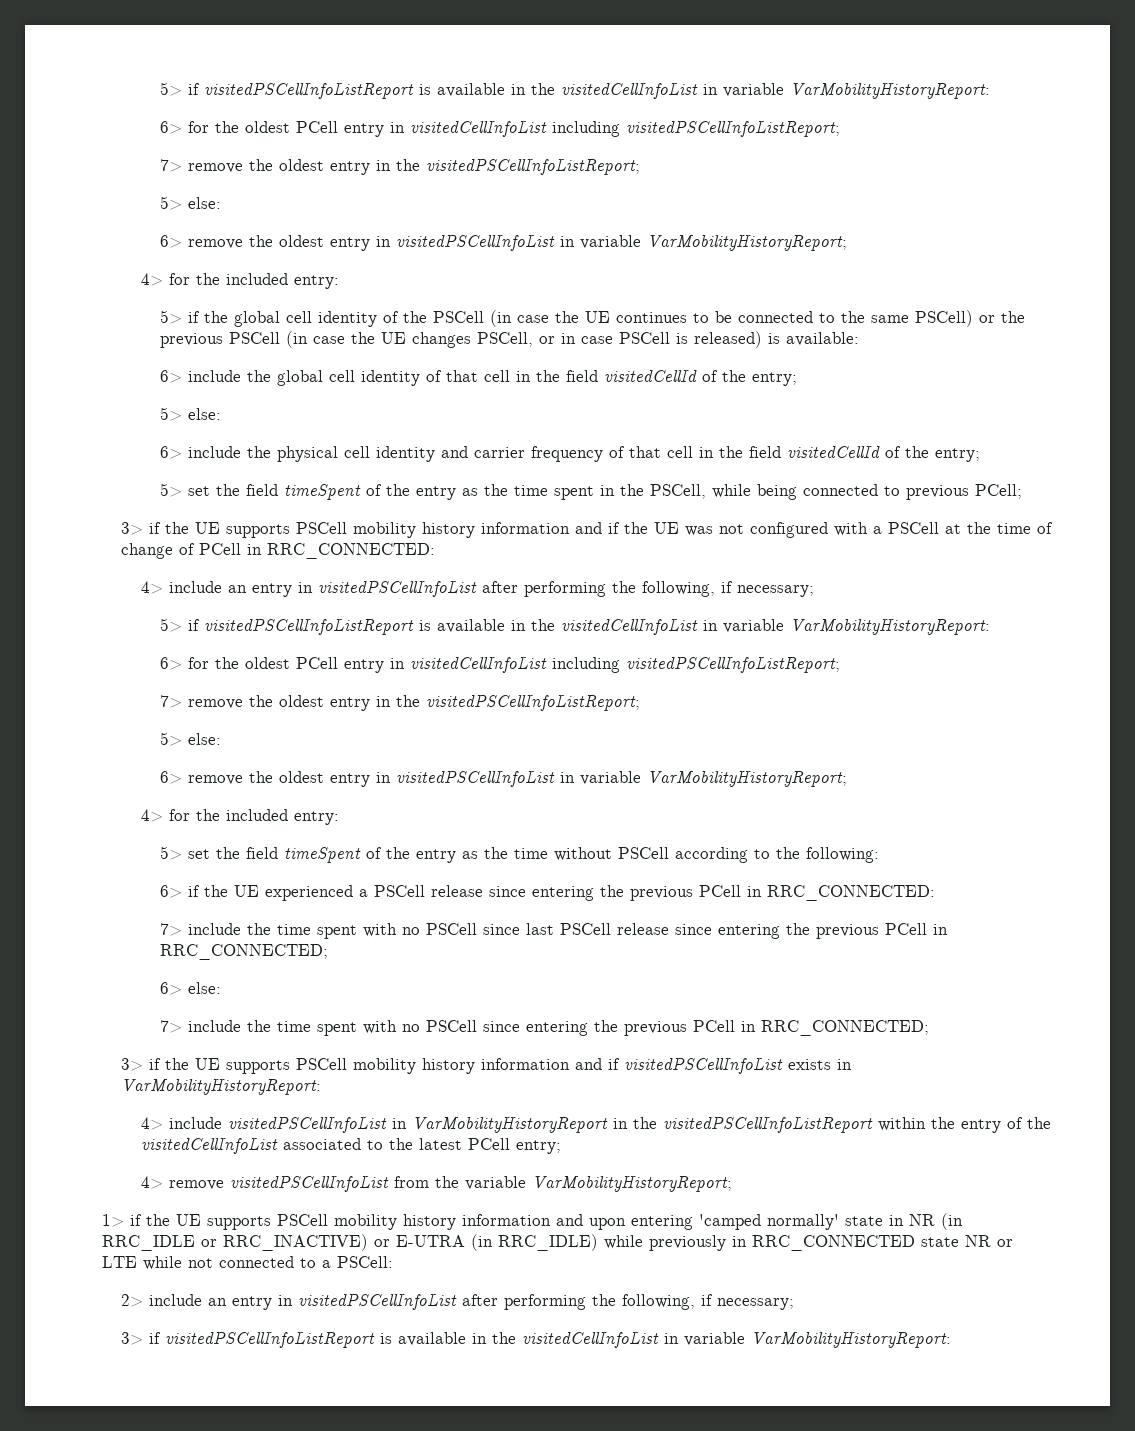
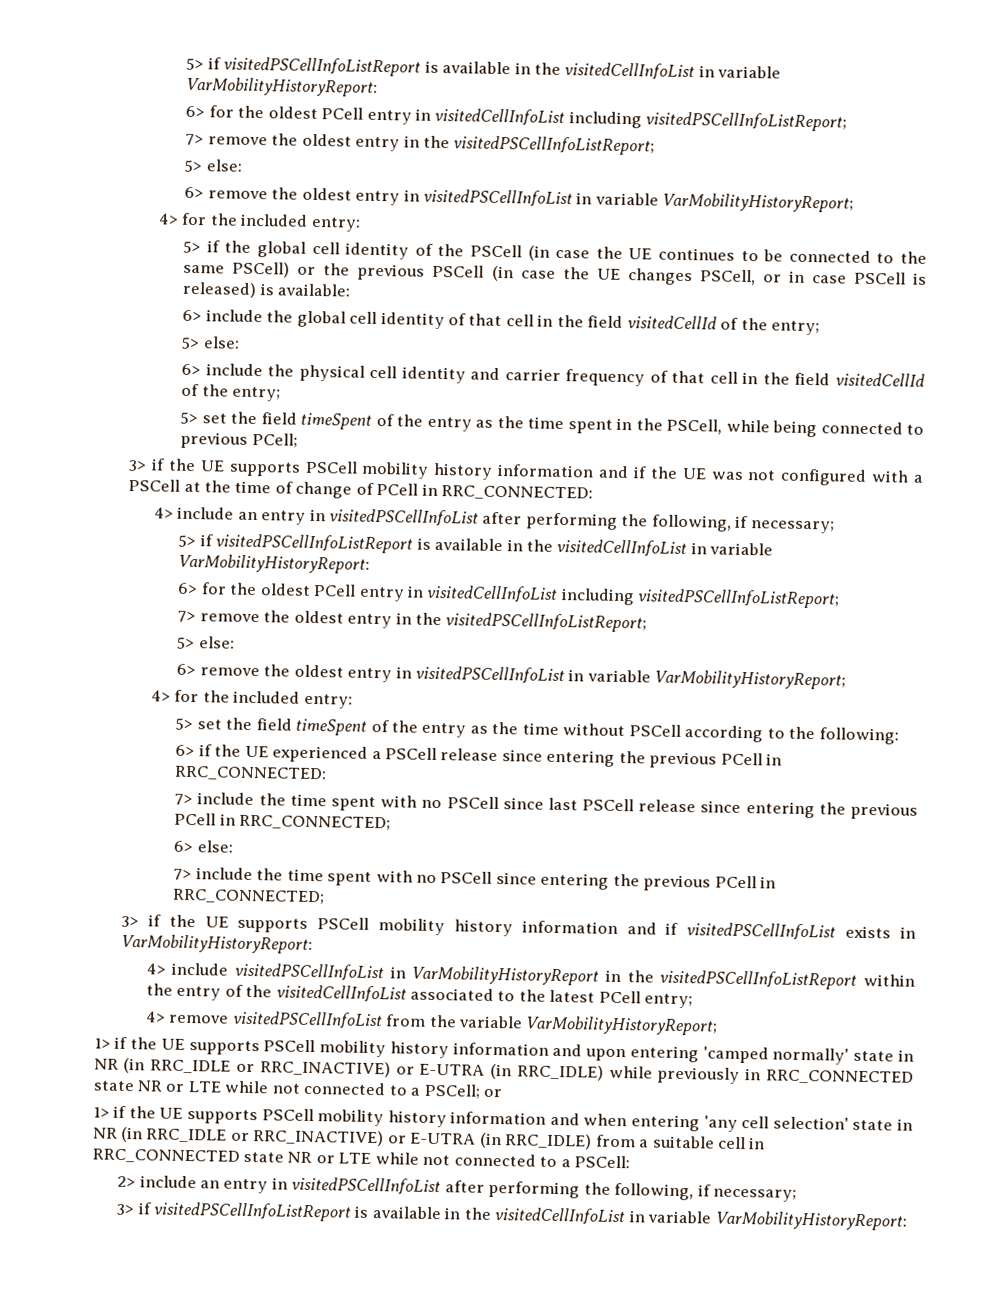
- 1> if the UE supports PSCell mobility history information and upon entering 'camped normally' state in NR (in RRC_IDLE or RRC_INACTIVE) or E-UTRA (in RRC_IDLE) while previously in RRC_CONNECTED state NR or LTE while not connected to a PSCell:
+ 1> if the UE supports PSCell mobility history information and upon entering 'camped normally' state in NR (in RRC_IDLE or RRC_INACTIVE) or E-UTRA (in RRC_IDLE) while previously in RRC_CONNECTED state NR or LTE while not connected to a PSCell; or
+ 1> if the UE supports PSCell mobility history information and when entering 'any cell selection' state in NR (in RRC_IDLE or RRC_INACTIVE) or E-UTRA (in RRC_IDLE) from a suitable cell in RRC_CONNECTED state NR or LTE while not connected to a PSCell:

